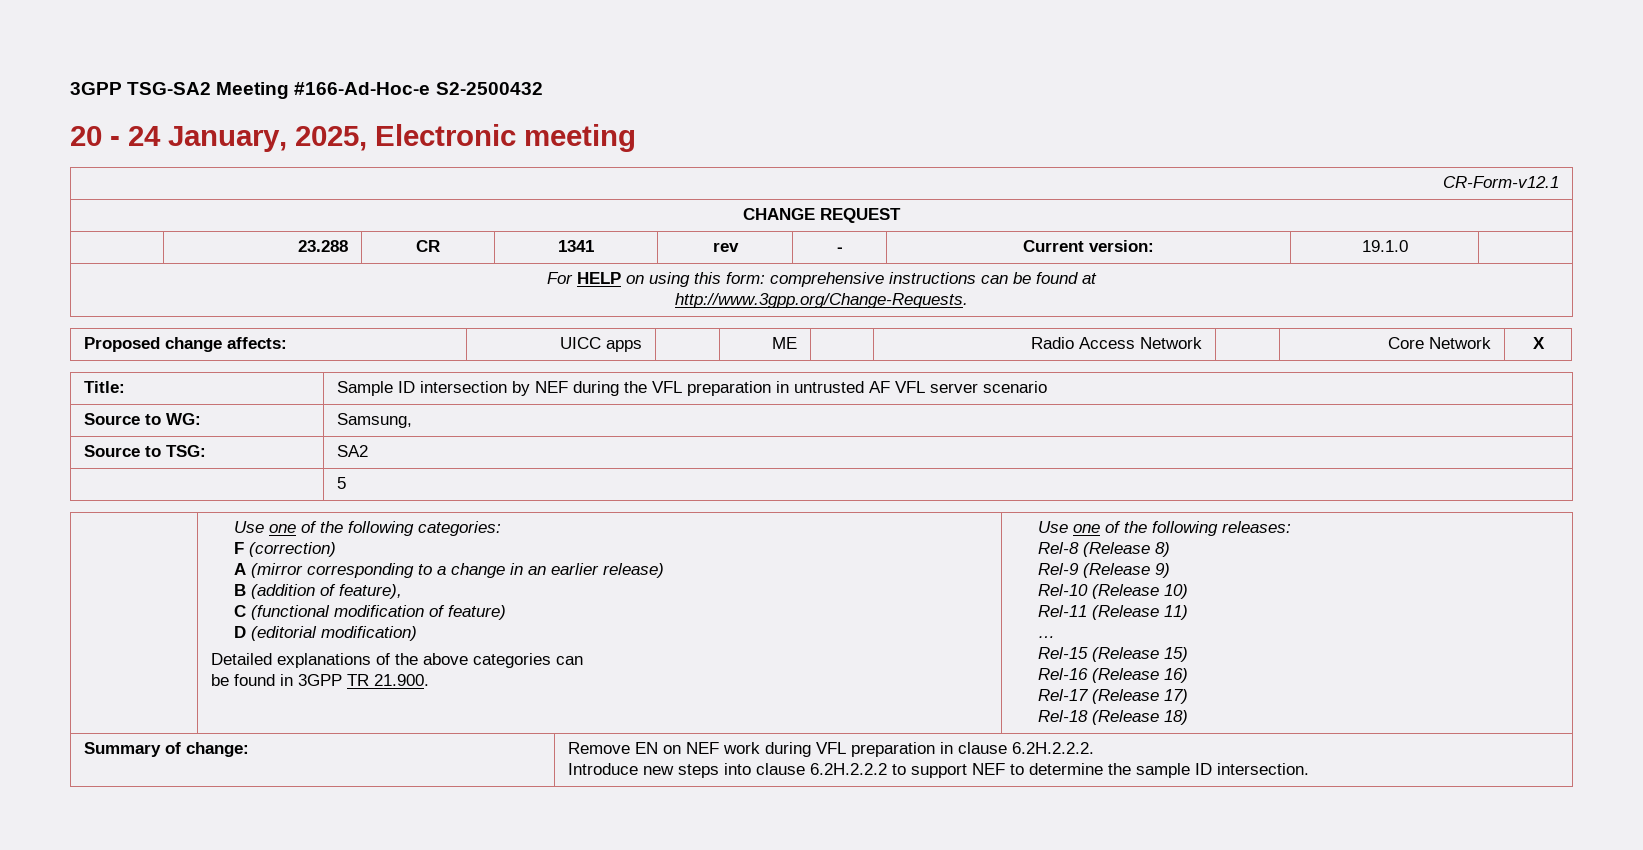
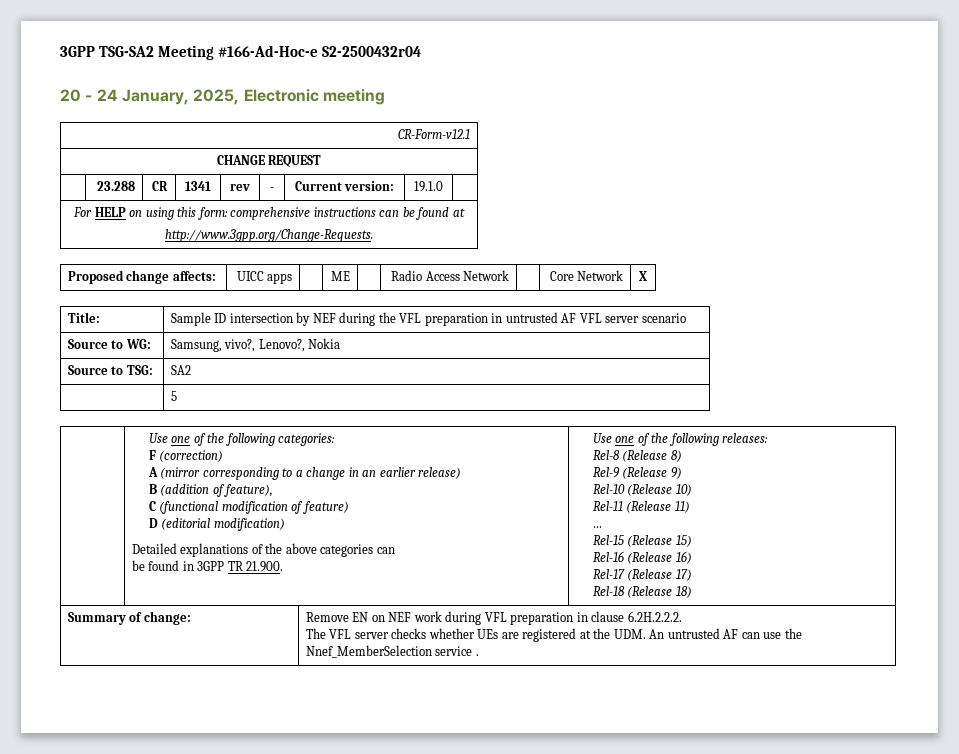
- 3GPP TSG-SA2 Meeting #166-Ad-Hoc-e S2-2500432
+ 3GPP TSG-SA2 Meeting #166-Ad-Hoc-e S2-2500432r04
- Source to WG: | Samsung,
+ Source to WG: | Samsung, vivo?, Lenovo?, Nokia
  Summary of change: | Remove EN on NEF work during VFL preparation in clause 6.2H.2.2.2.
- Introduce new steps into clause 6.2H.2.2.2 to support NEF to determine the sample ID intersection.
+ The VFL server checks whether UEs are registered at the UDM. An untrusted AF can use the Nnef_MemberSelection service .

